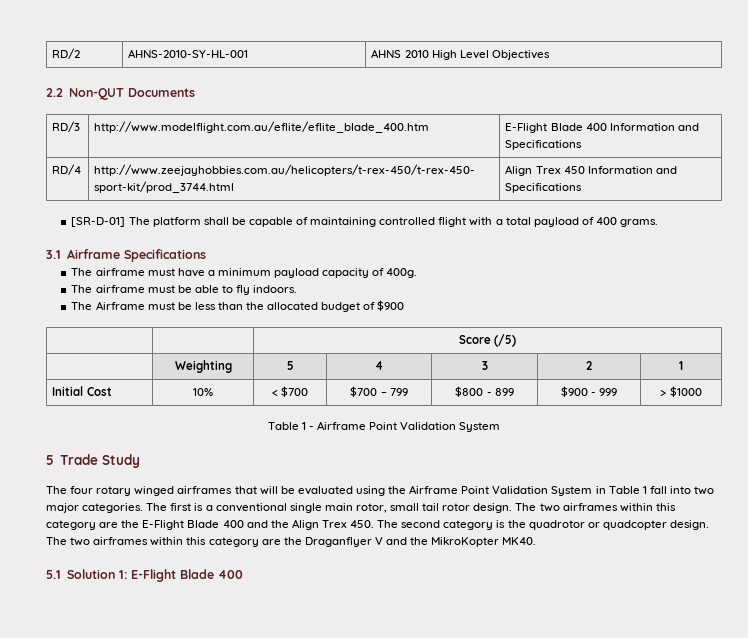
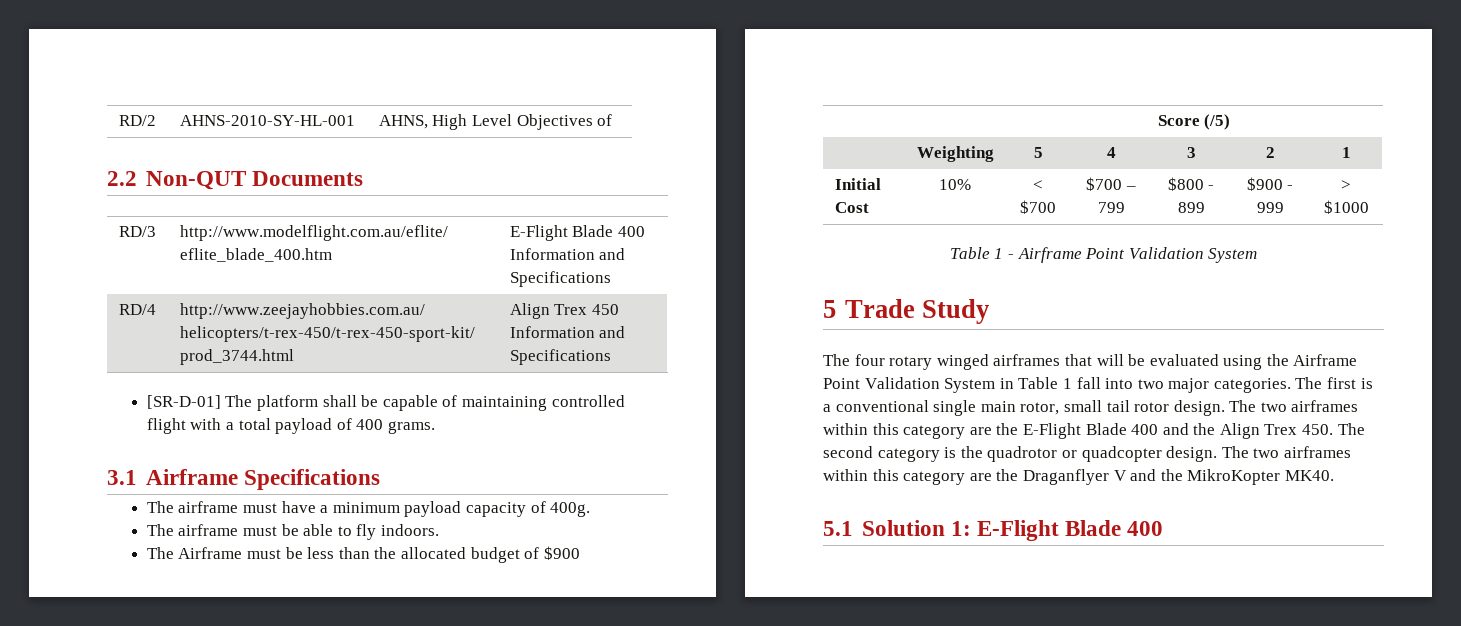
- RD/2 | AHNS-2010-SY-HL-001 | AHNS 2010 High Level Objectives
+ RD/2 | AHNS-2010-SY-HL-001 | AHNS, High Level Objectives of

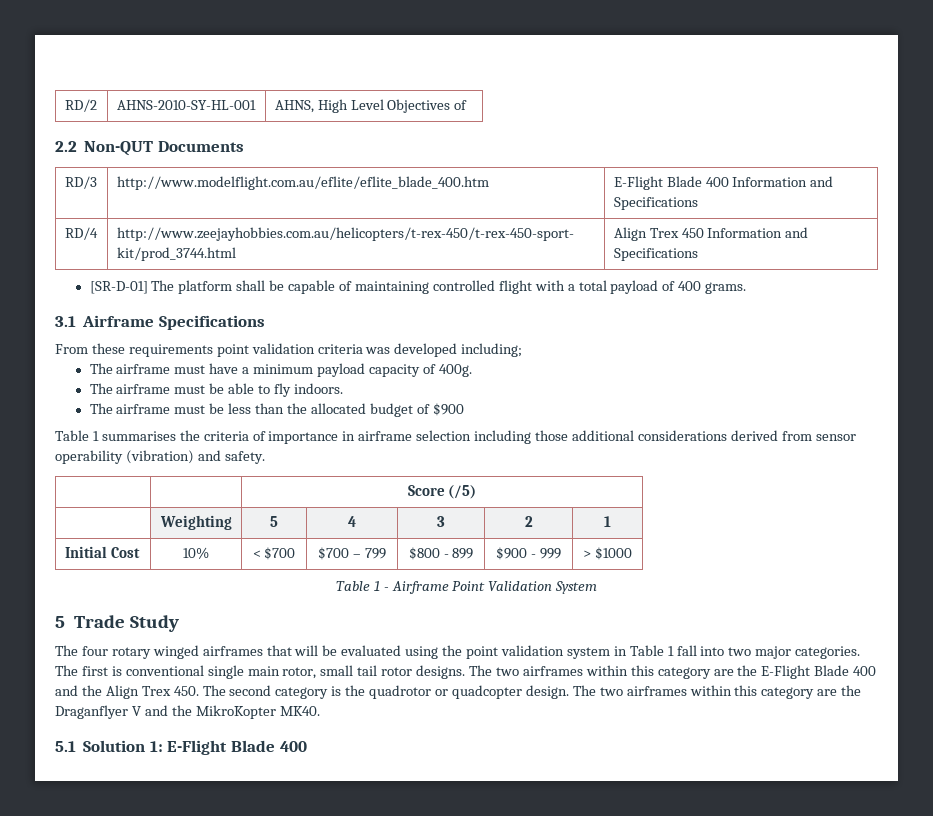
+ From these requirements point validation criteria was developed including;
- The Airframe must be less than the allocated budget of $900
+ The airframe must be less than the allocated budget of $900
+ Table 1 summarises the criteria of importance in airframe selection including those additional considerations derived from sensor operability (vibration) and safety.
- The four rotary winged airframes that will be evaluated using the Airframe Point Validation System in Table 1 fall into two major categories.
+ The four rotary winged airframes that will be evaluated using the point validation system in Table 1 fall into two major categories.
- The first is a conventional single main rotor, small tail rotor design.
+ The first is conventional single main rotor, small tail rotor designs.

